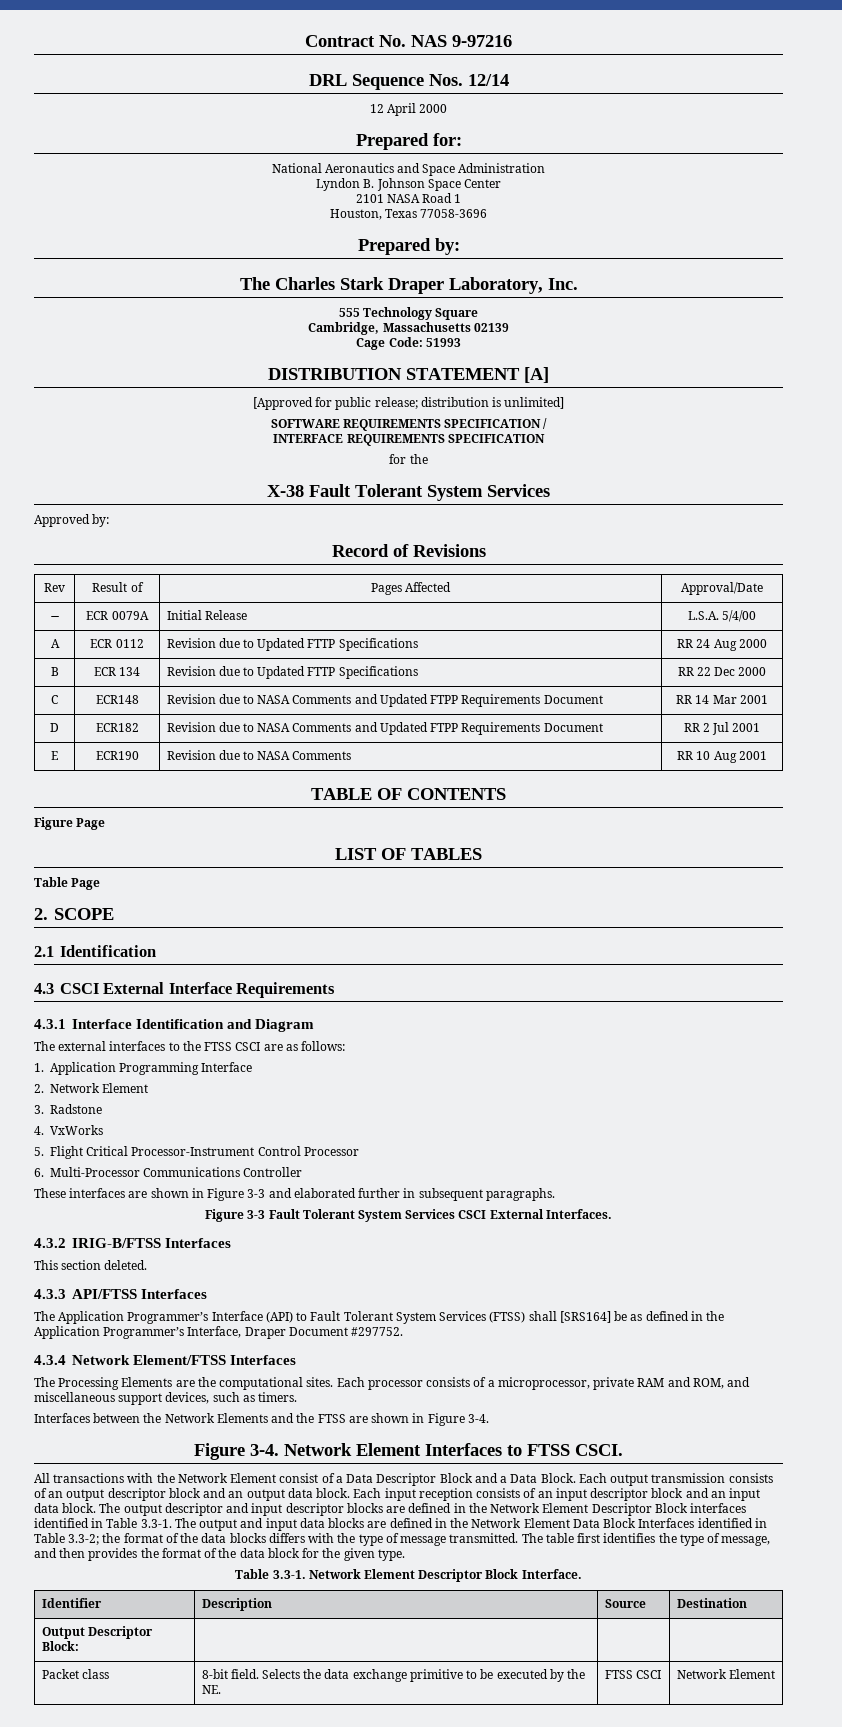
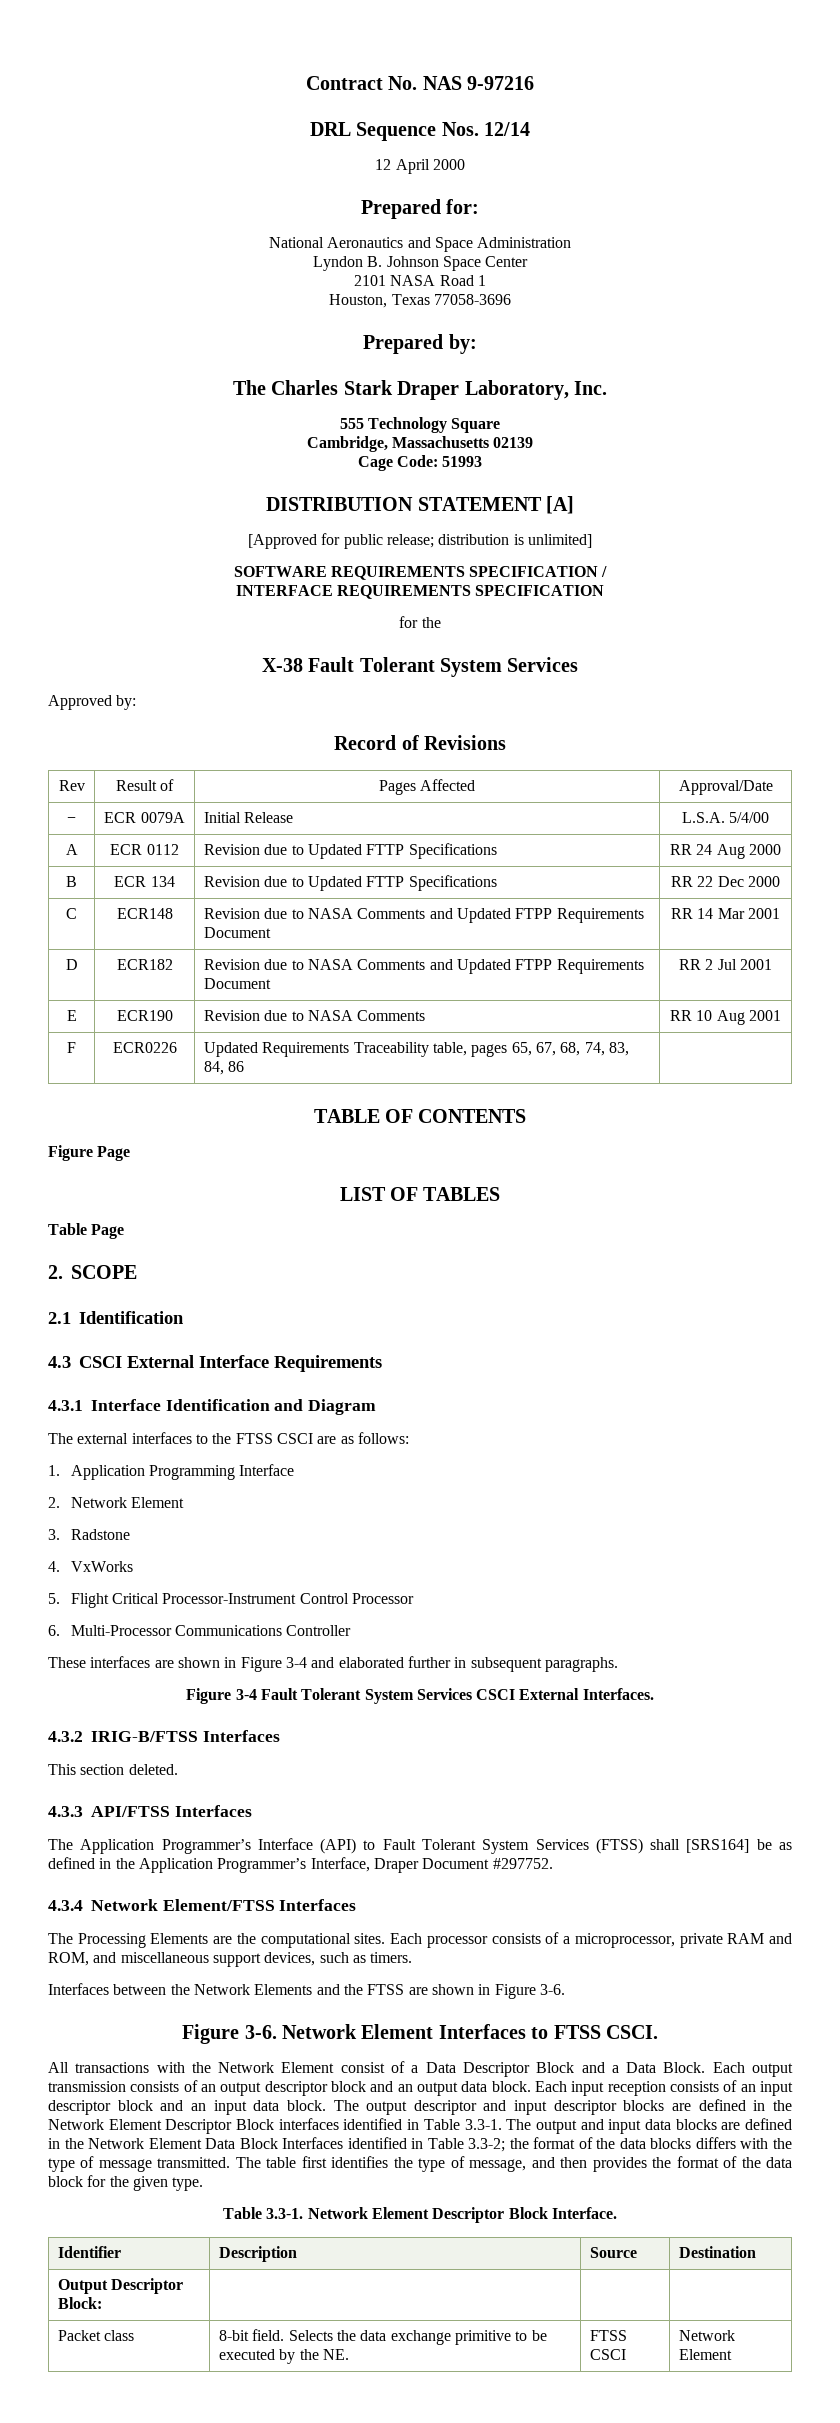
+ F | ECR0226 | Updated Requirements Traceability table, pages 65, 67, 68, 74, 83, 84, 86 |
- These interfaces are shown in Figure 3-3 and elaborated further in subsequent paragraphs.
+ These interfaces are shown in Figure 3-4 and elaborated further in subsequent paragraphs.
- Figure 3-3 Fault Tolerant System Services CSCI External Interfaces.
+ Figure 3-4 Fault Tolerant System Services CSCI External Interfaces.
- Interfaces between the Network Elements and the FTSS are shown in Figure 3-4.
- Figure 3-4.
+ Interfaces between the Network Elements and the FTSS are shown in Figure 3-6.
+ Figure 3-6.

